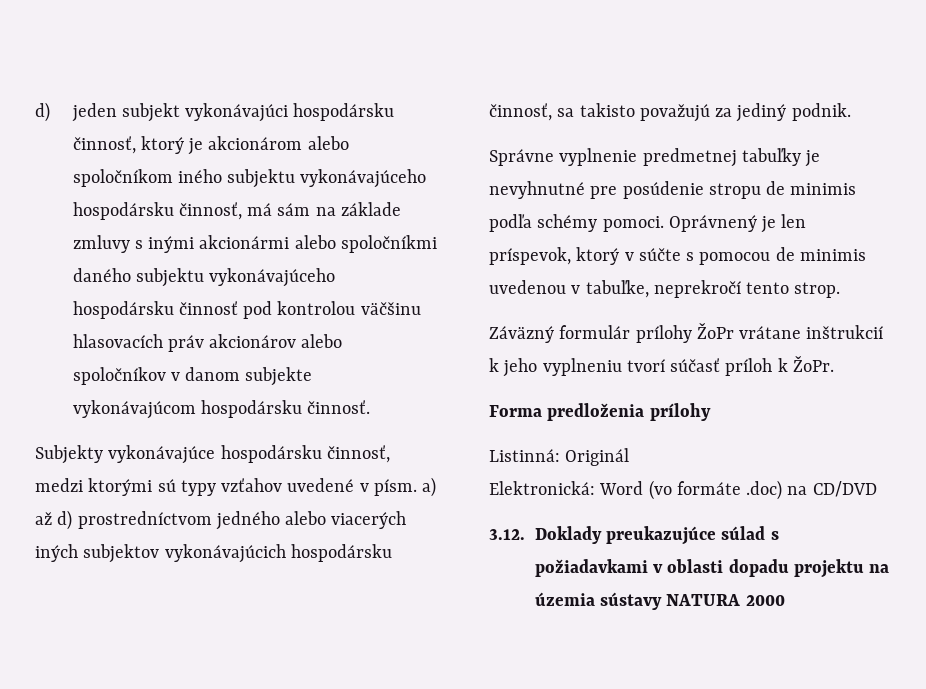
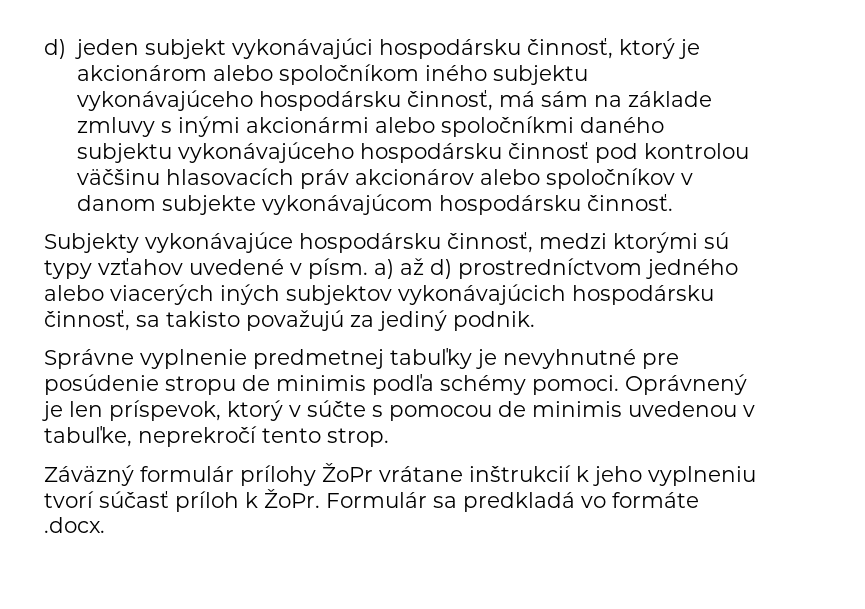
- Záväzný formulár prílohy ŽoPr vrátane inštrukcií k jeho vyplneniu tvorí súčasť príloh k ŽoPr.
- Forma predloženia prílohy
- Listinná: Originál
- Elektronická: Word (vo formáte .doc) na CD/DVD
- 3.12. Doklady preukazujúce súlad s požiadavkami v oblasti dopadu projektu na územia sústavy NATURA 2000
+ Záväzný formulár prílohy ŽoPr vrátane inštrukcií k jeho vyplneniu tvorí súčasť príloh k ŽoPr. Formulár sa predkladá vo formáte .docx.

